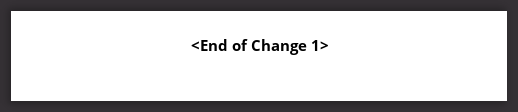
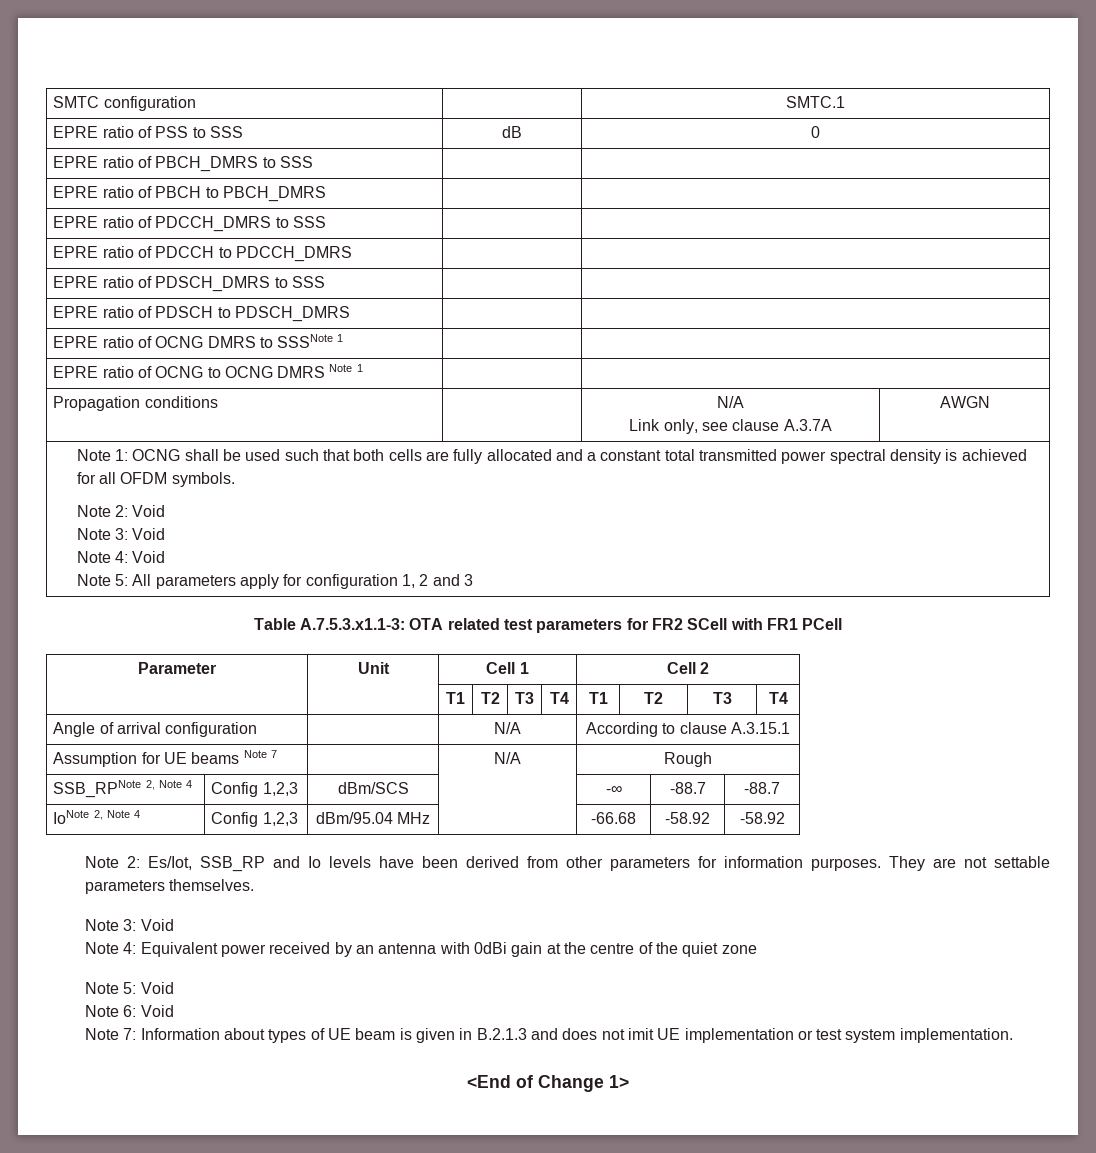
+ SMTC configuration | | SMTC.1
+ EPRE ratio of PSS to SSS | dB | 0
+ EPRE ratio of PBCH_DMRS to SSS | |
+ EPRE ratio of PBCH to PBCH_DMRS | |
+ EPRE ratio of PDCCH_DMRS to SSS | |
+ EPRE ratio of PDCCH to PDCCH_DMRS | |
+ EPRE ratio of PDSCH_DMRS to SSS | |
+ EPRE ratio of PDSCH to PDSCH_DMRS | |
+ EPRE ratio of OCNG DMRS to SSSNote 1 | |
+ EPRE ratio of OCNG to OCNG DMRS Note 1 | |
+ Propagation conditions | | N/A
+ Link only, see clause A.3.7A | AWGN
+ Note 1: OCNG shall be used such that both cells are fully allocated and a constant total transmitted power spectral density is achieved for all OFDM symbols.
+ Note 2: Void
+ Note 3: Void
+ Note 4: Void
+ Note 5: All parameters apply for configuration 1, 2 and 3
+ Table A.7.5.3.x1.1-3: OTA related test parameters for FR2 SCell with FR1 PCell
+ Parameter | Unit | Cell 1 | Cell 2
+ | | T1 | T2 | T3 | T4 | T1 | T2 | T3 | T4
+ Angle of arrival configuration | | N/A | According to clause A.3.15.1
+ Assumption for UE beams Note 7 | | N/A | Rough
+ SSB_RPNote 2, Note 4 | Config 1,2,3 | dBm/SCS | | -∞ | -88.7 | -88.7
+ IoNote 2, Note 4 | Config 1,2,3 | dBm/95.04 MHz | | -66.68 | -58.92 | -58.92
+ Note 2: Es/Iot, SSB_RP and Io levels have been derived from other parameters for information purposes. They are not settable parameters themselves.
+ Note 3: Void
+ Note 4: Equivalent power received by an antenna with 0dBi gain at the centre of the quiet zone
+ Note 5: Void
+ Note 6: Void
+ Note 7: Information about types of UE beam is given in B.2.1.3 and does not imit UE implementation or test system implementation.

